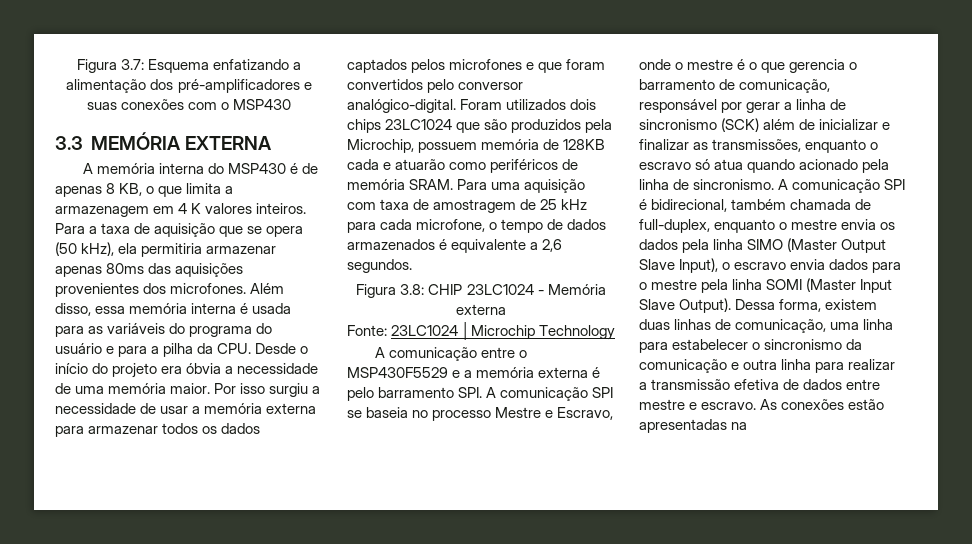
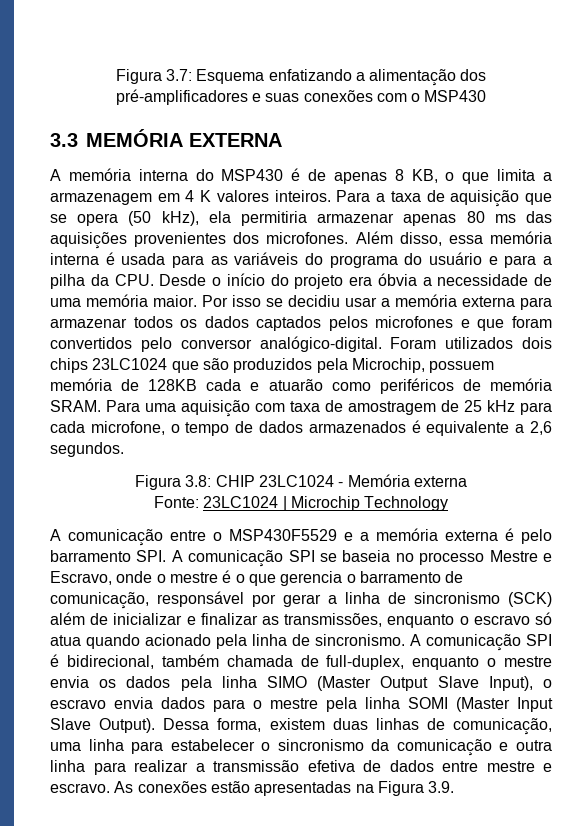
- Para a taxa de aquisição que se opera (50 kHz), ela permitiria armazenar apenas 80ms das aquisições provenientes dos microfones.
+ Para a taxa de aquisição que se opera (50 kHz), ela permitiria armazenar apenas 80 ms das aquisições provenientes dos microfones.
- Por isso surgiu a necessidade de usar a memória externa para armazenar todos os dados captados pelos microfones e que foram convertidos pelo conversor analógico-digital.
+ Por isso se decidiu usar a memória externa para armazenar todos os dados captados pelos microfones e que foram convertidos pelo conversor analógico-digital.
- As conexões estão apresentadas na
+ As conexões estão apresentadas na Figura 3.9.

